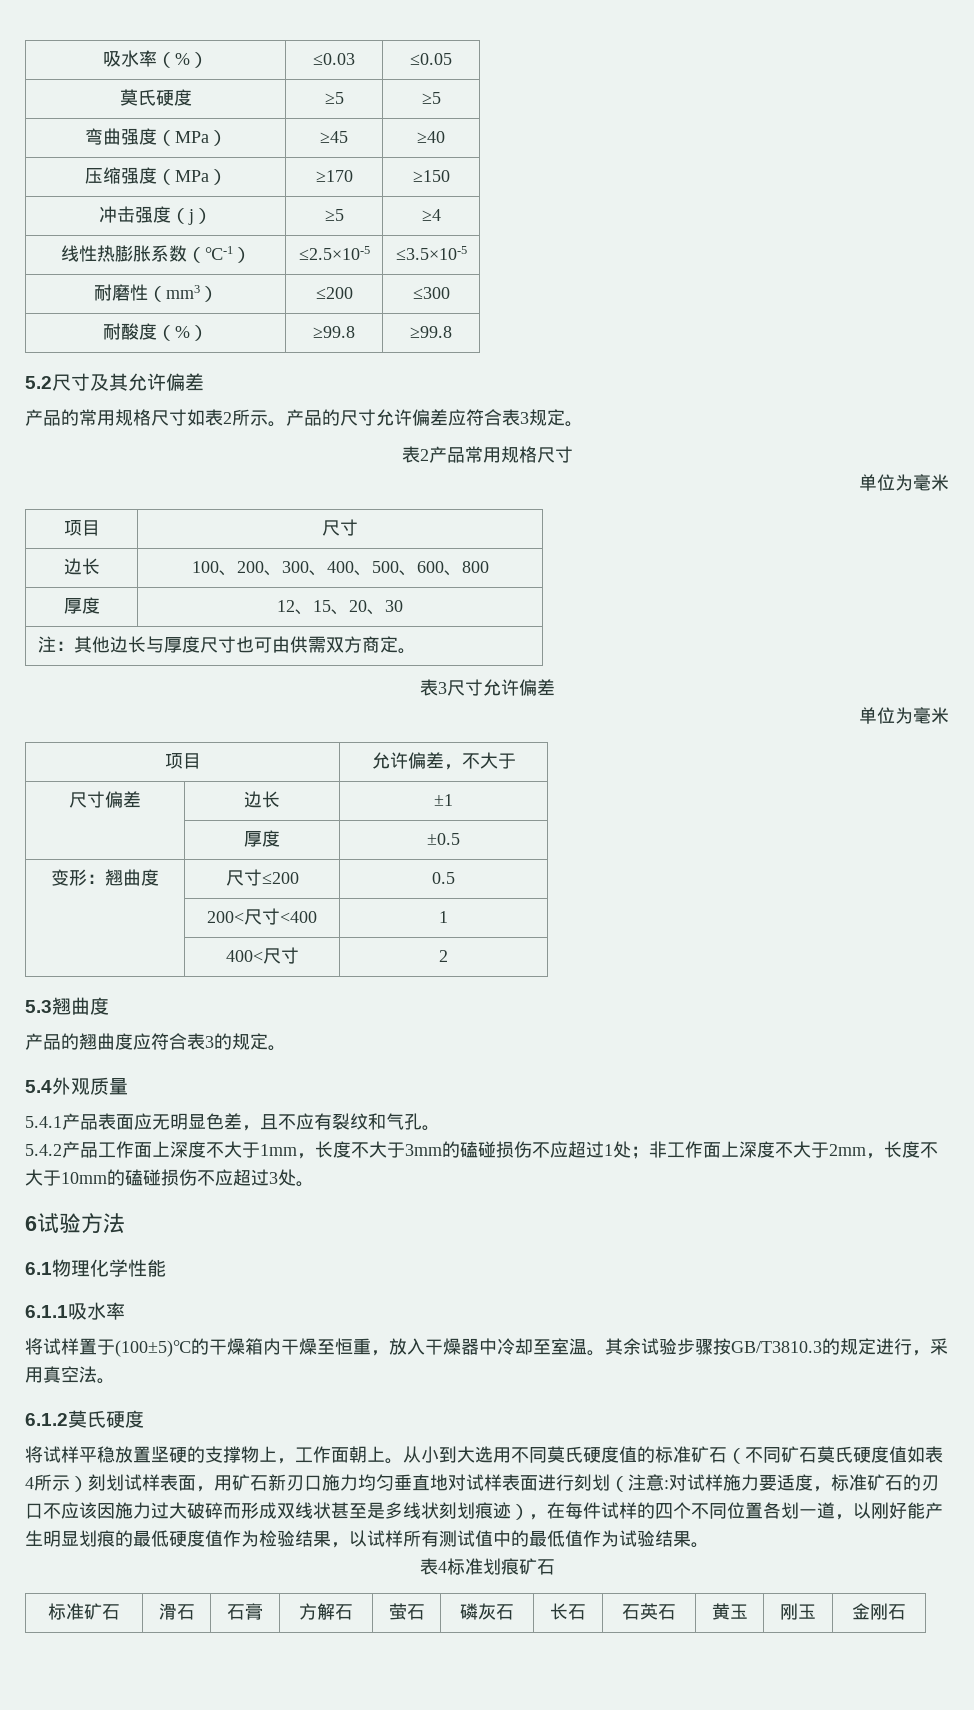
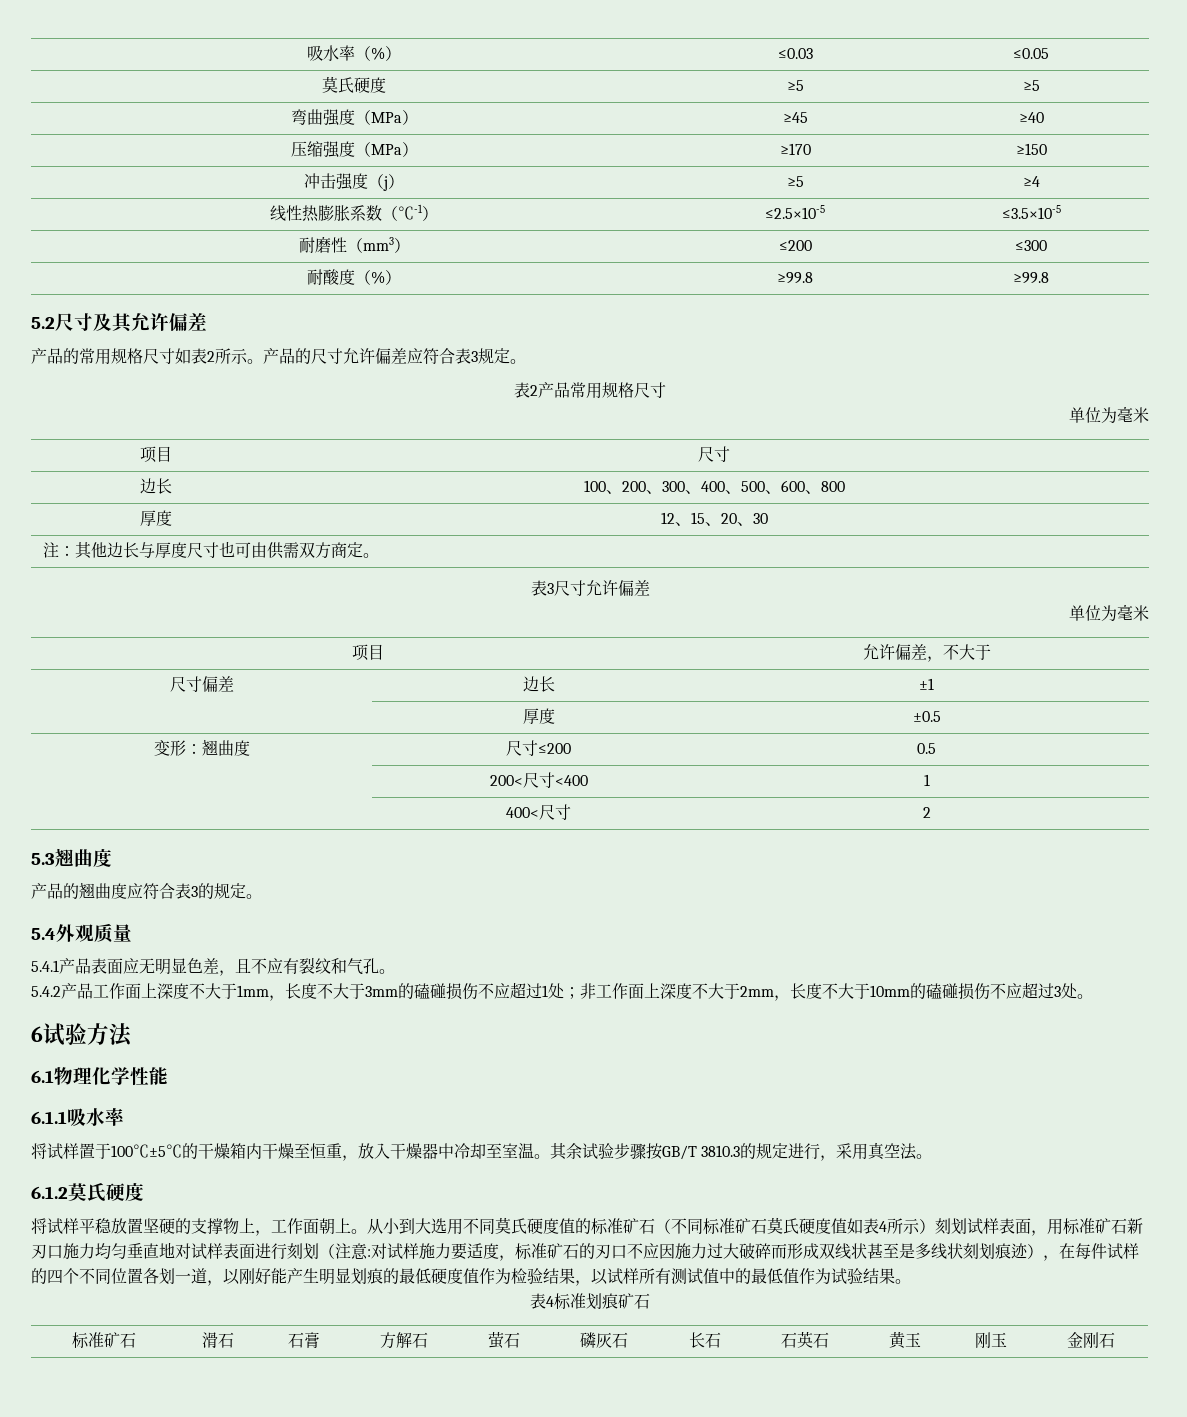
- 将试样置于(100±5)℃的干燥箱内干燥至恒重，放入干燥器中冷却至室温。
+ 将试样置于100℃±5℃的干燥箱内干燥至恒重，放入干燥器中冷却至室温。
- 其余试验步骤按GB/T3810.3的规定进行，采用真空法。
+ 其余试验步骤按GB/T 3810.3的规定进行，采用真空法。
- 从小到大选用不同莫氏硬度值的标准矿石（不同矿石莫氏硬度值如表4所示）刻划试样表面，用矿石新刃口施力均匀垂直地对试样表面进行刻划（注意:
+ 从小到大选用不同莫氏硬度值的标准矿石（不同标准矿石莫氏硬度值如表4所示）刻划试样表面，用标准矿石新刃口施力均匀垂直地对试样表面进行刻划（注意:
- 对试样施力要适度，标准矿石的刃口不应该因施力过大破碎而形成双线状甚至是多线状刻划痕迹），在每件试样的四个不同位置各划一道，以刚好能产生明显划痕的最低硬度值作为检验结果，以试样所有测试值中的最低值作为试验结果。
+ 对试样施力要适度，标准矿石的刃口不应因施力过大破碎而形成双线状甚至是多线状刻划痕迹），在每件试样的四个不同位置各划一道，以刚好能产生明显划痕的最低硬度值作为检验结果，以试样所有测试值中的最低值作为试验结果。

